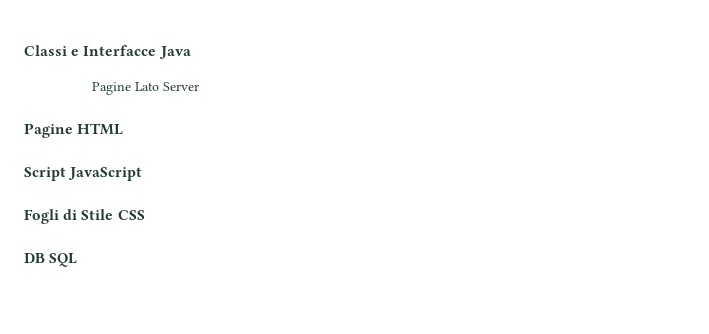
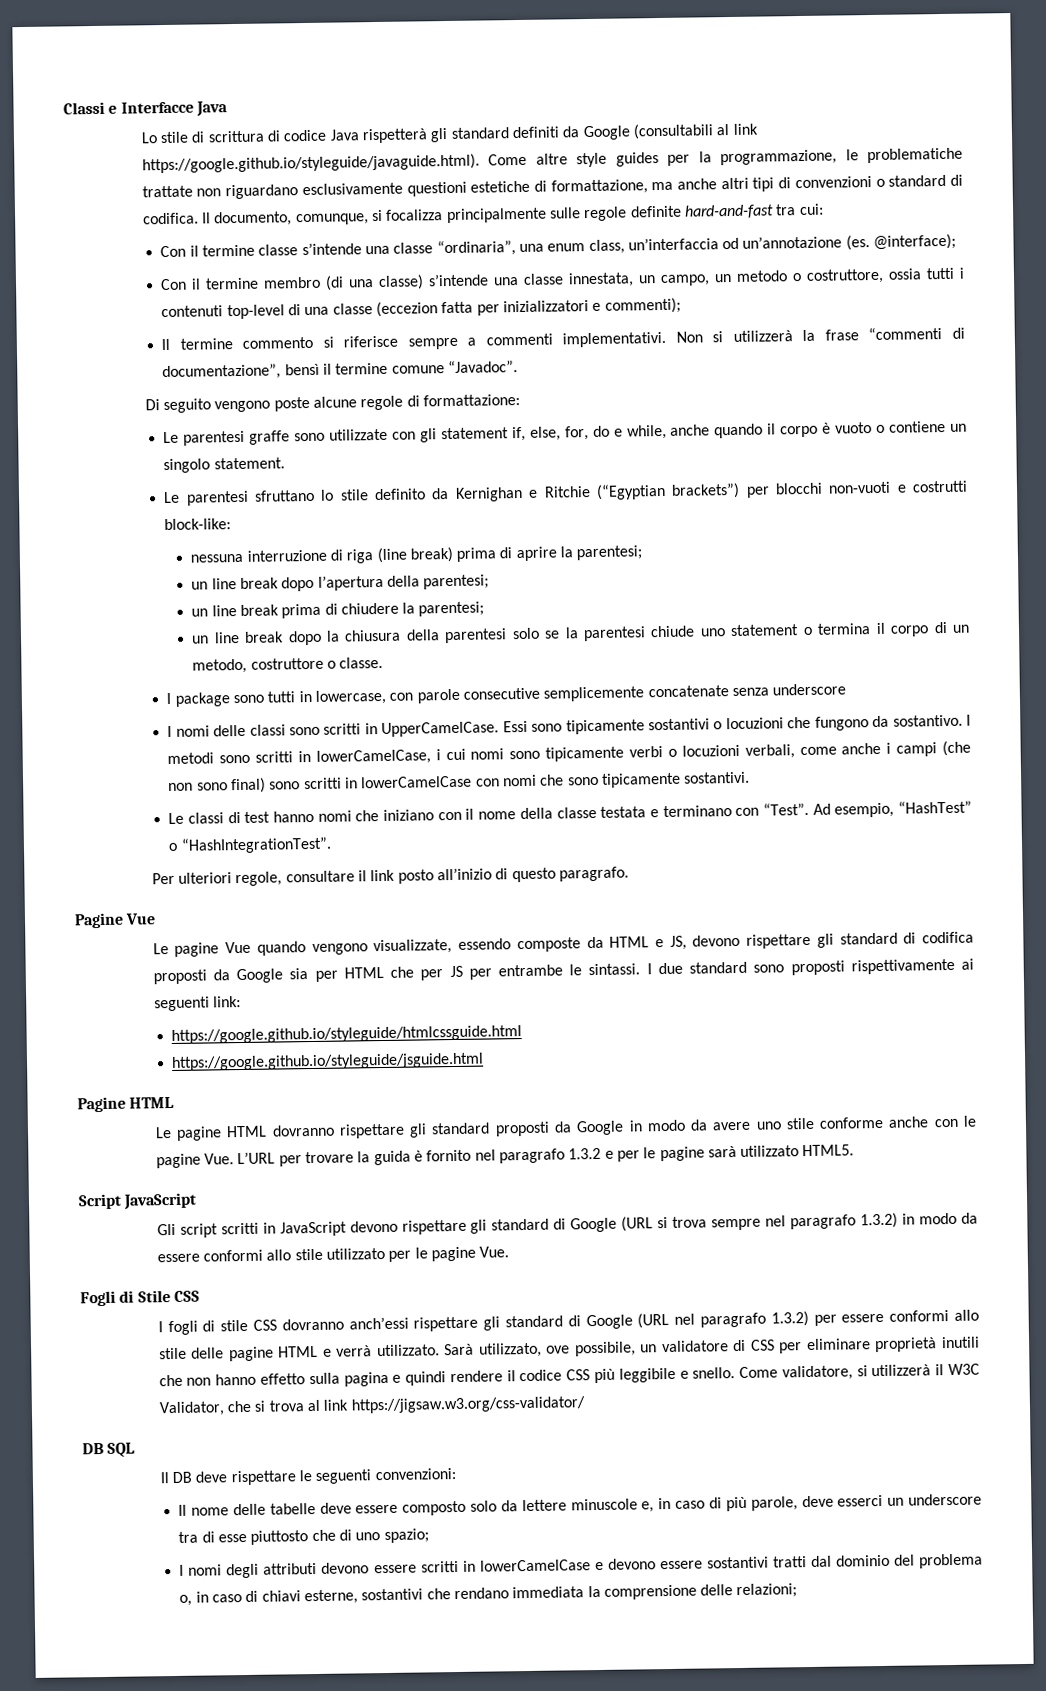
- Pagine Lato Server
+ Lo stile di scrittura di codice Java rispetterà gli standard definiti da Google (consultabili al link https://google.github.io/styleguide/javaguide.html). Come altre style guides per la programmazione, le problematiche trattate non riguardano esclusivamente questioni estetiche di formattazione, ma anche altri tipi di convenzioni o standard di codifica. Il documento, comunque, si focalizza principalmente sulle regole definite hard-and-fast tra cui:
+ Con il termine classe s’intende una classe “ordinaria”, una enum class, un’interfaccia od un’annotazione (es. @interface);
+ Con il termine membro (di una classe) s’intende una classe innestata, un campo, un metodo o costruttore, ossia tutti i contenuti top-level di una classe (eccezion fatta per inizializzatori e commenti);
+ Il termine commento si riferisce sempre a commenti implementativi. Non si utilizzerà la frase “commenti di documentazione”, bensì il termine comune “Javadoc”.
+ Di seguito vengono poste alcune regole di formattazione:
+ Le parentesi graffe sono utilizzate con gli statement if, else, for, do e while, anche quando il corpo è vuoto o contiene un singolo statement.
+ Le parentesi sfruttano lo stile definito da Kernighan e Ritchie (“Egyptian brackets”) per blocchi non-vuoti e costrutti block-like:
+ nessuna interruzione di riga (line break) prima di aprire la parentesi;
+ un line break dopo l’apertura della parentesi;
+ un line break prima di chiudere la parentesi;
+ un line break dopo la chiusura della parentesi solo se la parentesi chiude uno statement o termina il corpo di un metodo, costruttore o classe.
+ I package sono tutti in lowercase, con parole consecutive semplicemente concatenate senza underscore
+ I nomi delle classi sono scritti in UpperCamelCase. Essi sono tipicamente sostantivi o locuzioni che fungono da sostantivo. I metodi sono scritti in lowerCamelCase, i cui nomi sono tipicamente verbi o locuzioni verbali, come anche i campi (che non sono final) sono scritti in lowerCamelCase con nomi che sono tipicamente sostantivi.
+ Le classi di test hanno nomi che iniziano con il nome della classe testata e terminano con “Test”. Ad esempio, “HashTest” o “HashIntegrationTest”.
+ Per ulteriori regole, consultare il link posto all’inizio di questo paragrafo.
+ Pagine Vue
+ Le pagine Vue quando vengono visualizzate, essendo composte da HTML e JS, devono rispettare gli standard di codifica proposti da Google sia per HTML che per JS per entrambe le sintassi. I due standard sono proposti rispettivamente ai seguenti link:
+ https://google.github.io/styleguide/htmlcssguide.html
+ https://google.github.io/styleguide/jsguide.html
  Pagine HTML
+ Le pagine HTML dovranno rispettare gli standard proposti da Google in modo da avere uno stile conforme anche con le pagine Vue. L’URL per trovare la guida è fornito nel paragrafo 1.3.2 e per le pagine sarà utilizzato HTML5.
  Script JavaScript
+ Gli script scritti in JavaScript devono rispettare gli standard di Google (URL si trova sempre nel paragrafo 1.3.2) in modo da essere conformi allo stile utilizzato per le pagine Vue.
  Fogli di Stile CSS
+ I fogli di stile CSS dovranno anch’essi rispettare gli standard di Google (URL nel paragrafo 1.3.2) per essere conformi allo stile delle pagine HTML e verrà utilizzato. Sarà utilizzato, ove possibile, un validatore di CSS per eliminare proprietà inutili che non hanno effetto sulla pagina e quindi rendere il codice CSS più leggibile e snello. Come validatore, si utilizzerà il W3C Validator, che si trova al link https://jigsaw.w3.org/css-validator/
  DB SQL
+ Il DB deve rispettare le seguenti convenzioni:
+ Il nome delle tabelle deve essere composto solo da lettere minuscole e, in caso di più parole, deve esserci un underscore tra di esse piuttosto che di uno spazio;
+ I nomi degli attributi devono essere scritti in lowerCamelCase e devono essere sostantivi tratti dal dominio del problema o, in caso di chiavi esterne, sostantivi che rendano immediata la comprensione delle relazioni;

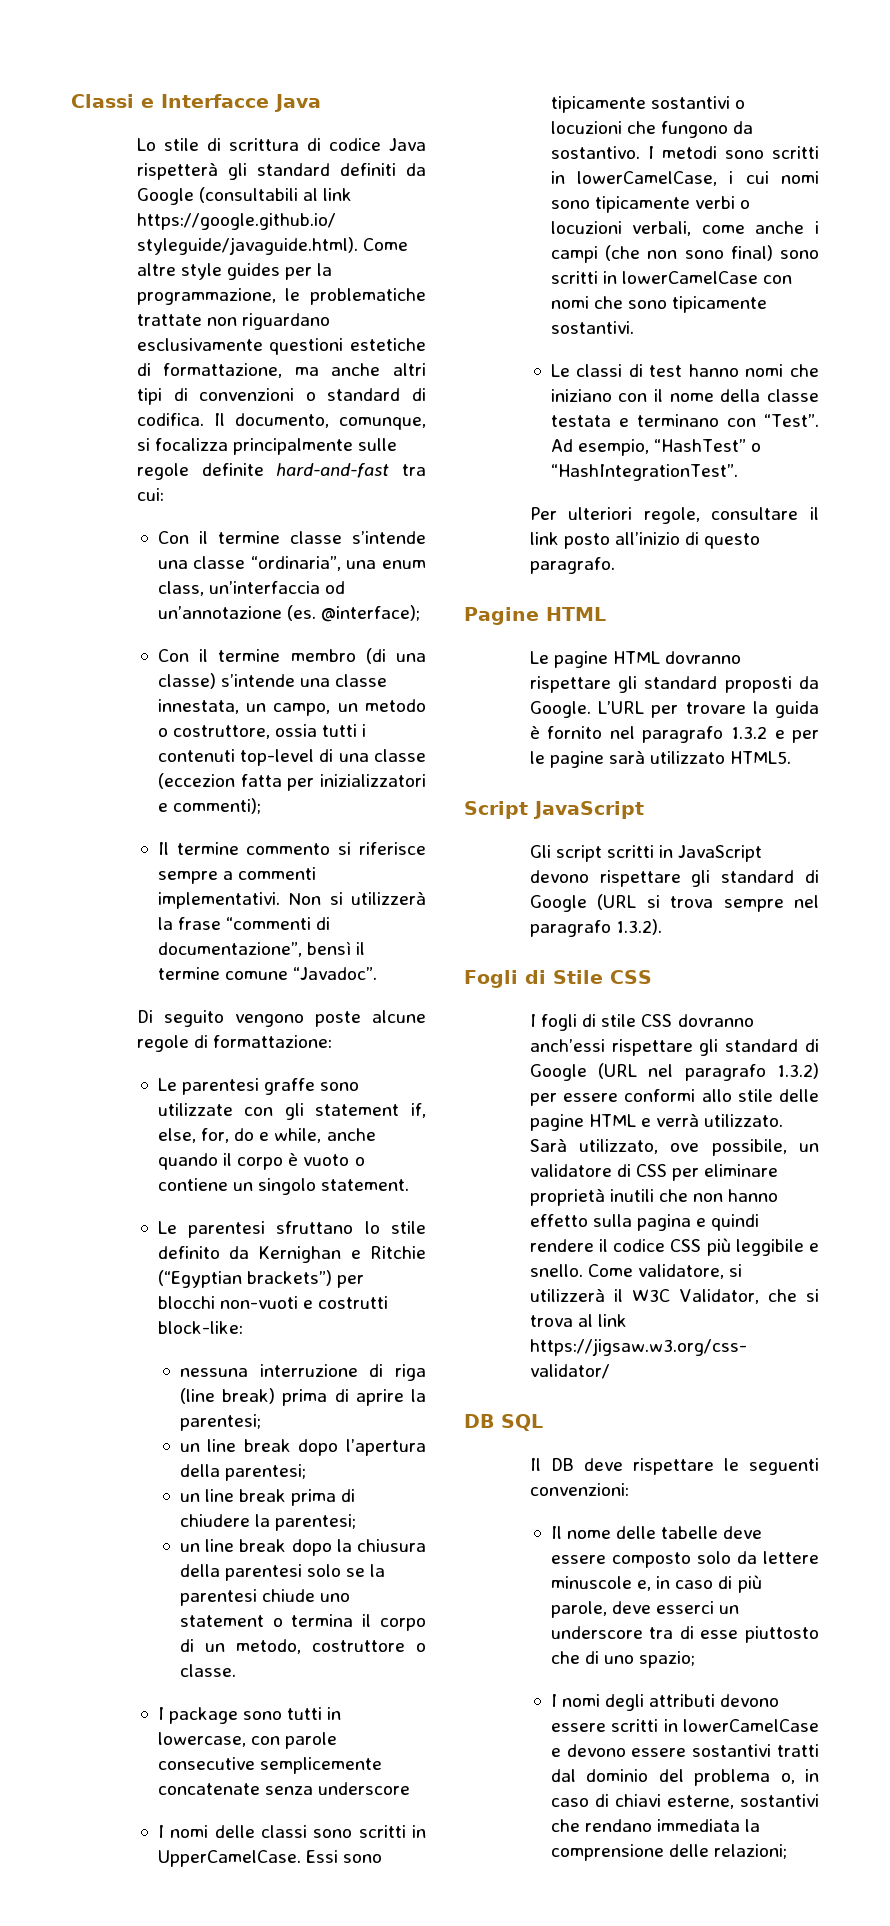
- Pagine Vue
- Le pagine Vue quando vengono visualizzate, essendo composte da HTML e JS, devono rispettare gli standard di codifica proposti da Google sia per HTML che per JS per entrambe le sintassi. I due standard sono proposti rispettivamente ai seguenti link:
- https://google.github.io/styleguide/htmlcssguide.html
- https://google.github.io/styleguide/jsguide.html
- Le pagine HTML dovranno rispettare gli standard proposti da Google in modo da avere uno stile conforme anche con le pagine Vue. L’URL per trovare la guida è fornito nel paragrafo 1.3.2 e per le pagine sarà utilizzato HTML5.
+ Le pagine HTML dovranno rispettare gli standard proposti da Google. L’URL per trovare la guida è fornito nel paragrafo 1.3.2 e per le pagine sarà utilizzato HTML5.
- Gli script scritti in JavaScript devono rispettare gli standard di Google (URL si trova sempre nel paragrafo 1.3.2) in modo da essere conformi allo stile utilizzato per le pagine Vue.
+ Gli script scritti in JavaScript devono rispettare gli standard di Google (URL si trova sempre nel paragrafo 1.3.2).

